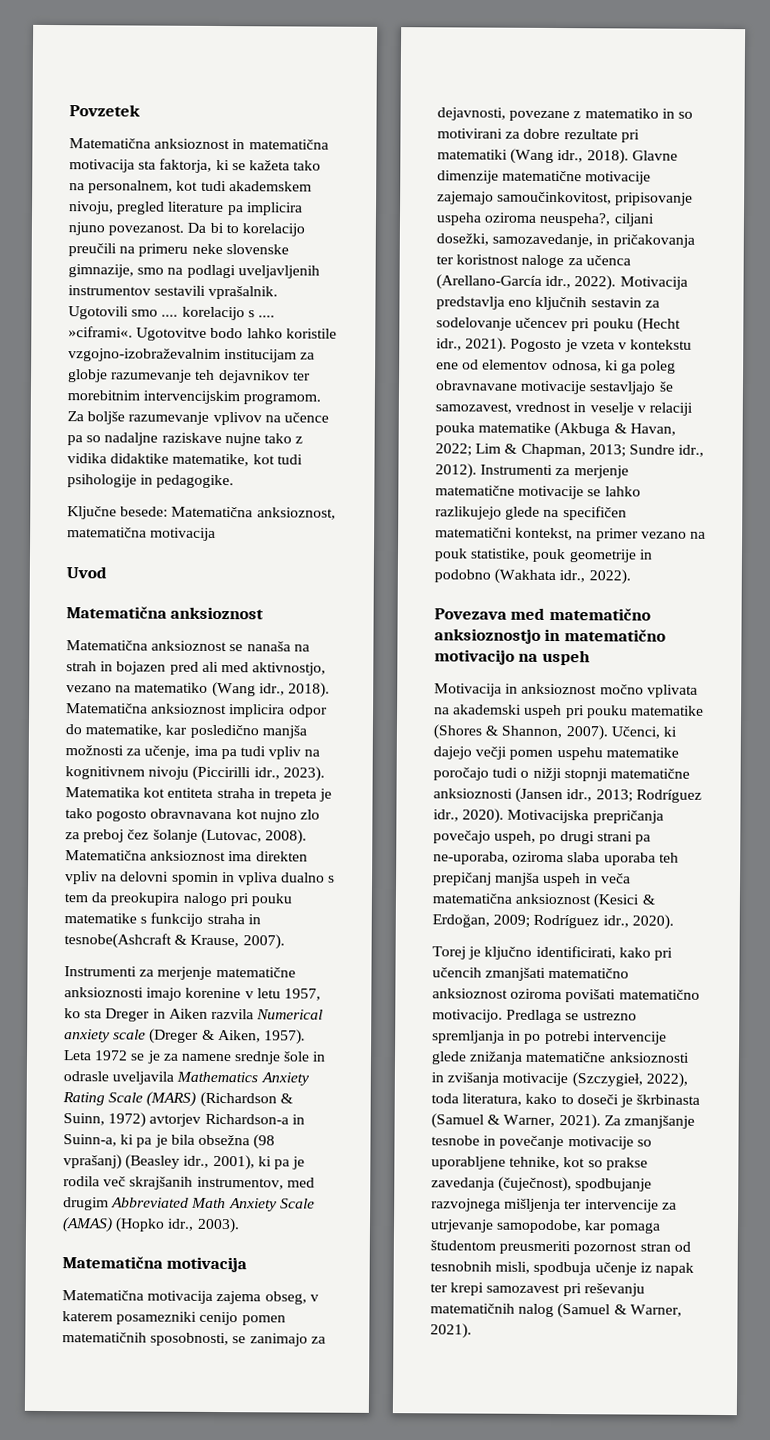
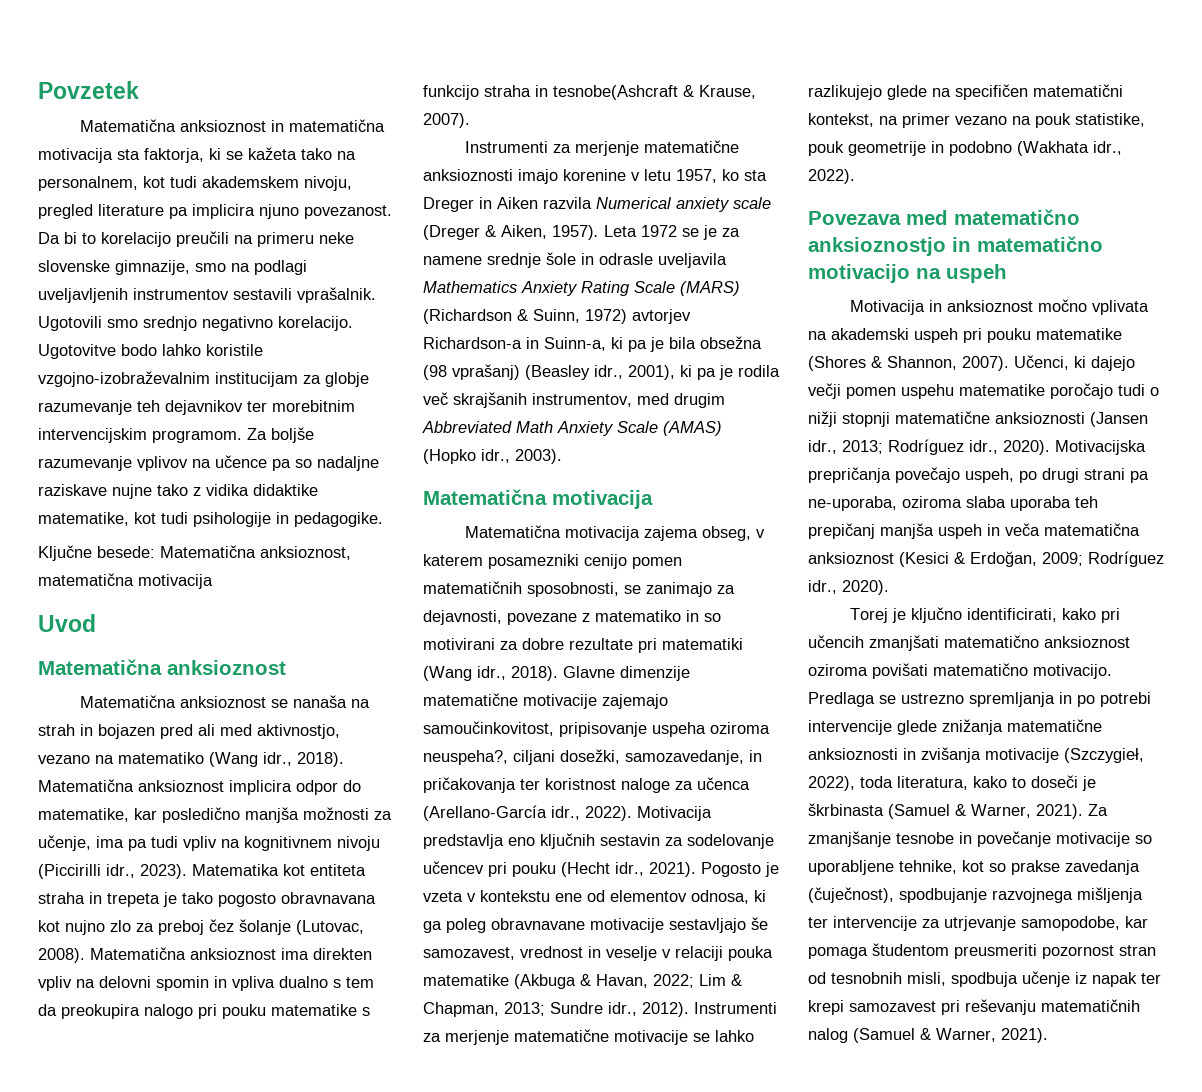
- Ugotovili smo .... korelacijo s .... »ciframi«.
+ Ugotovili smo srednjo negativno korelacijo.

